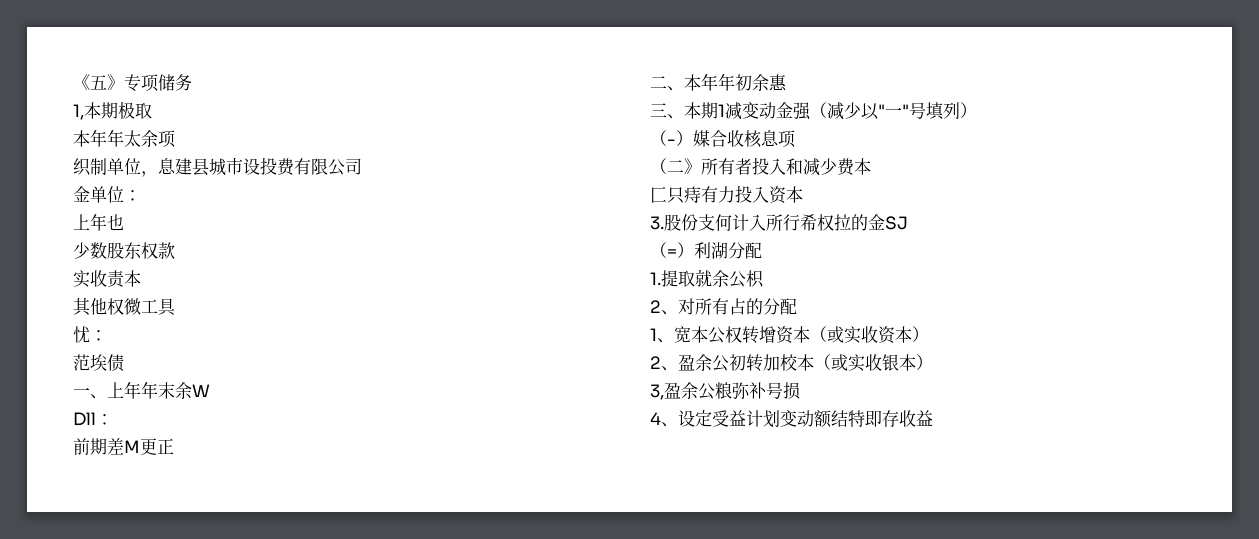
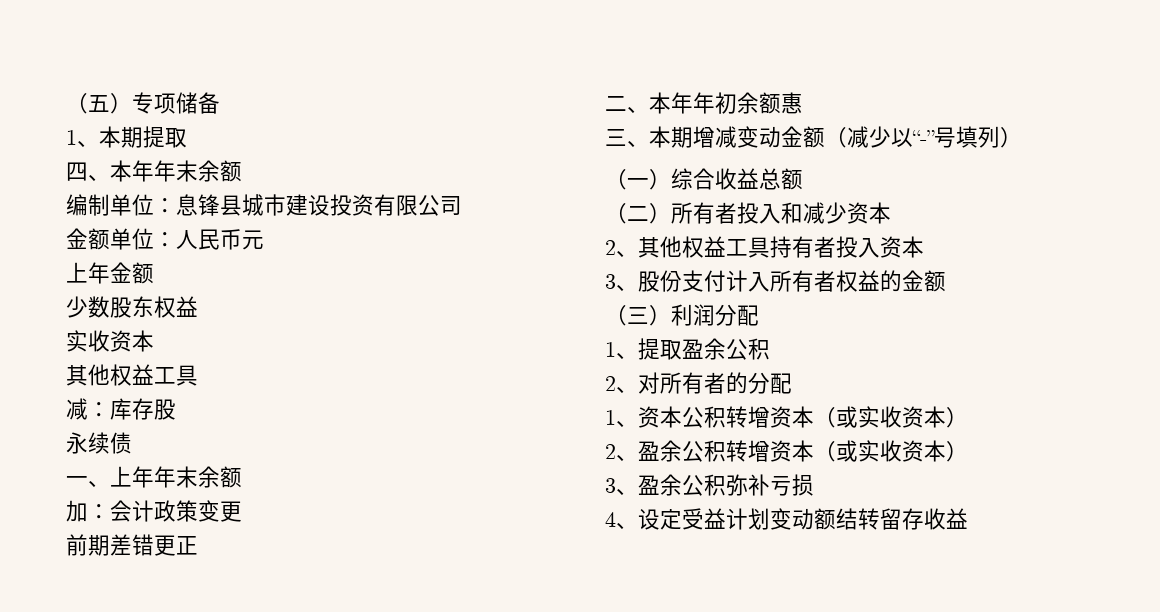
- 《五》专项储务
- 1,本期极取
- 本年年太余项
- 织制单位，息建县城市设投费有限公司
+ （五）专项储备
+ 1、本期提取
+ 四、本年年末余额
+ 编制单位：息锋县城市建设投资有限公司
- 金单位：
- 上年也
+ 金额单位：人民币元
+ 上年金额
- 少数股东权款
- 实收责本
- 其他权微工具
+ 少数股东权益
+ 实收资本
+ 其他权益工具
- 忧：
- 范埃债
+ 减：库存股
+ 永续债
- 一、上年年末余W
- Dll：
+ 一、上年年末余额
+ 加：会计政策变更
- 前期差M更正
+ 前期差错更正
- 二、本年年初余惠
+ 二、本年年初余额惠
- 三、本期1减变动金强（减少以"一"号填列）
+ 三、本期增减变动金额（减少以“-”号填列）
- （-）媒合收核息项
+ （一）综合收益总额
- （二》所有者投入和减少费本
- 匚只痔有力投入资本
- 3.股份支何计入所行希权拉的金SJ
- （=）利湖分配
- 1.提取就余公枳
+ （二）所有者投入和减少资本
+ 2、其他权益工具持有者投入资本
+ 3、股份支付计入所有者权益的金额
+ （三）利润分配
+ 1、提取盈余公积
- 2、对所有占的分配
+ 2、对所有者的分配
- 1、宽本公权转增资本（或实收资本）
+ 1、资本公积转增资本（或实收资本）
- 2、盈余公初转加校本（或实收银本）
- 3,盈余公粮弥补号损
+ 2、盈余公积转增资本（或实收资本）
+ 3、盈余公积弥补亏损
- 4、设定受益计划变动额结特即存收益
+ 4、设定受益计划变动额结转留存收益

